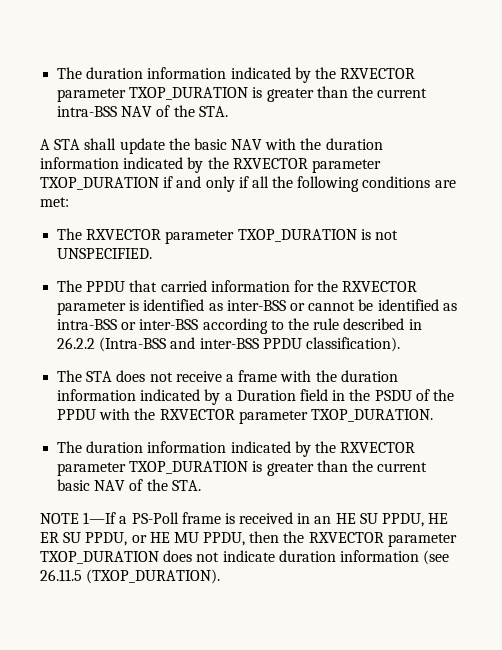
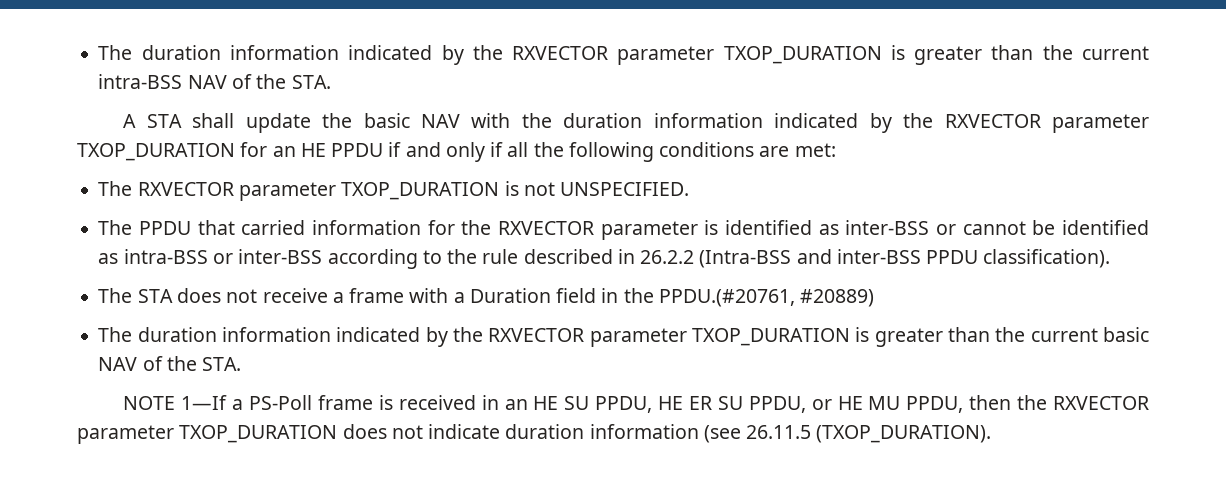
- A STA shall update the basic NAV with the duration information indicated by the RXVECTOR parameter TXOP_DURATION if and only if all the following conditions are met:
+ A STA shall update the basic NAV with the duration information indicated by the RXVECTOR parameter TXOP_DURATION for an HE PPDU if and only if all the following conditions are met:
- The STA does not receive a frame with the duration information indicated by a Duration field in the PSDU of the PPDU with the RXVECTOR parameter TXOP_DURATION.
+ The STA does not receive a frame with a Duration field in the PPDU.(#20761, #20889)

